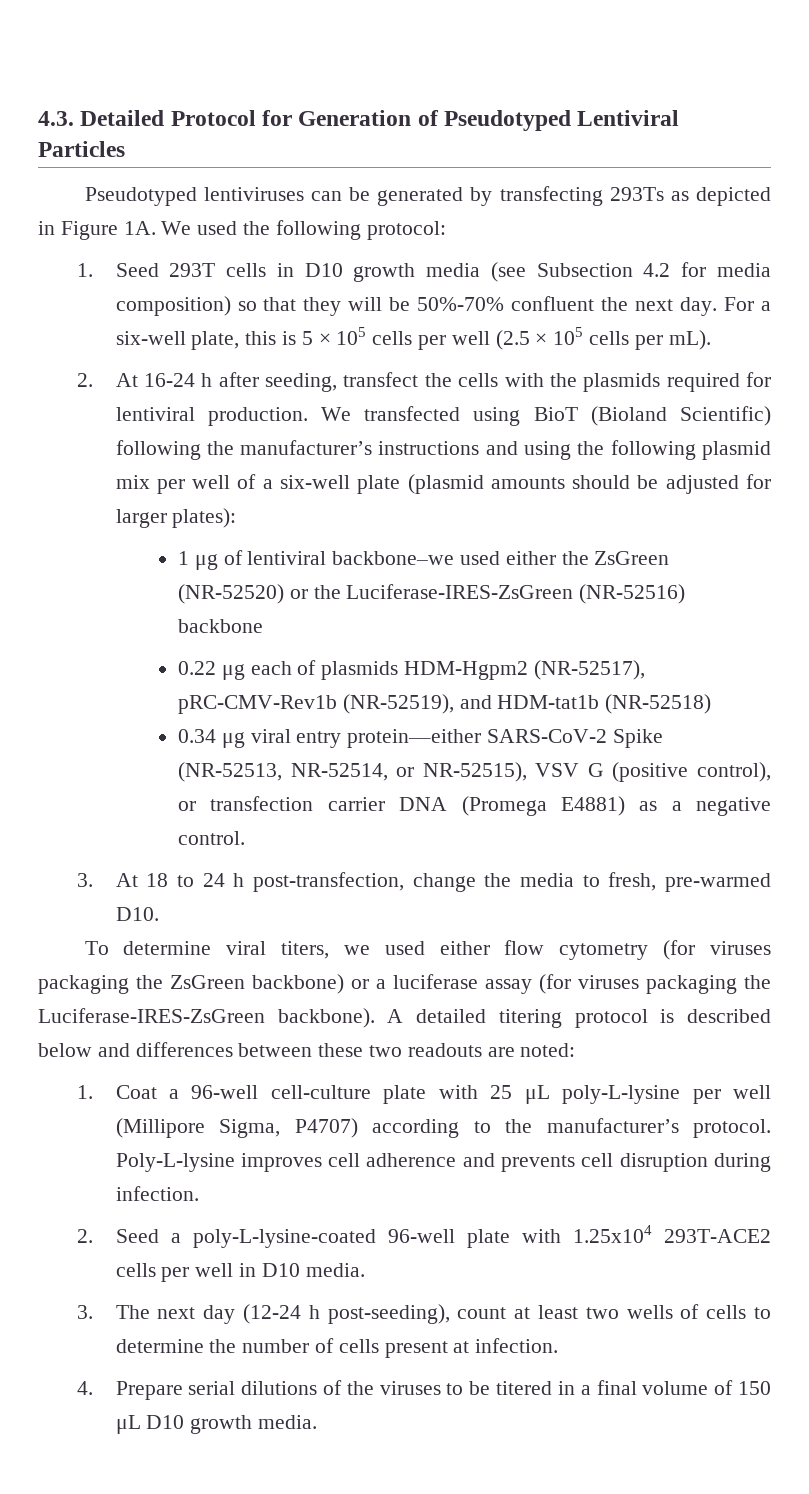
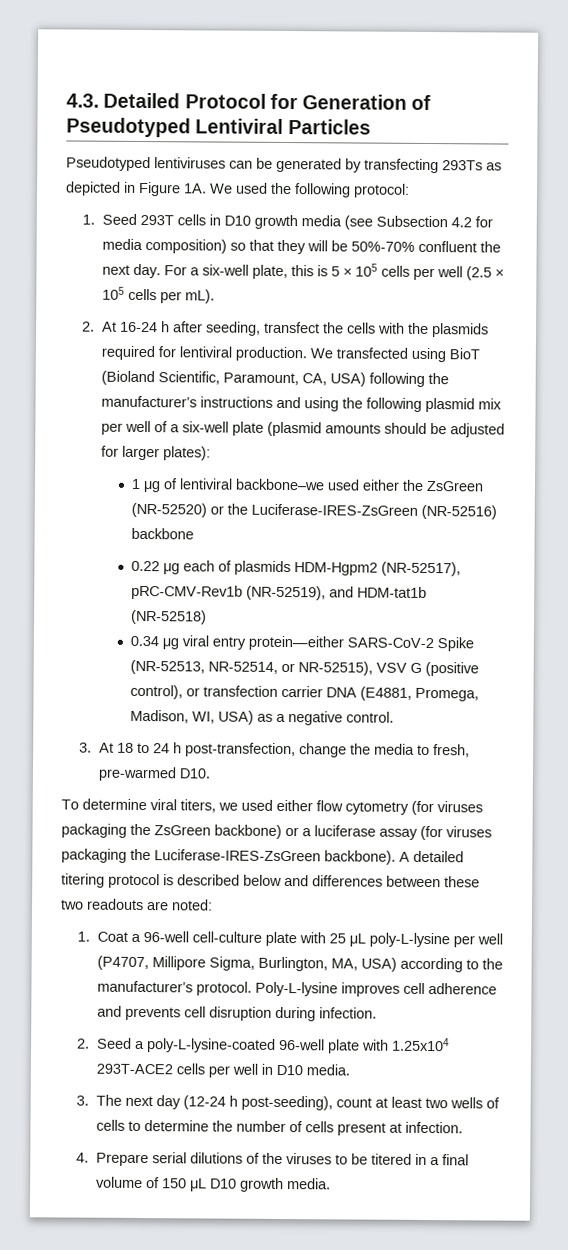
- We transfected using BioT (Bioland Scientific) following the manufacturer’s instructions and using the following plasmid mix per well of a six-well plate (plasmid amounts should be adjusted for larger plates):
+ We transfected using BioT (Bioland Scientific, Paramount, CA, USA) following the manufacturer’s instructions and using the following plasmid mix per well of a six-well plate (plasmid amounts should be adjusted for larger plates):
- 0.34 μg viral entry protein—either SARS-CoV-2 Spike (NR-52513, NR-52514, or NR-52515), VSV G (positive control), or transfection carrier DNA (Promega E4881) as a negative control.
+ 0.34 μg viral entry protein—either SARS-CoV-2 Spike (NR-52513, NR-52514, or NR-52515), VSV G (positive control), or transfection carrier DNA (E4881, Promega, Madison, WI, USA) as a negative control.
- 1. Coat a 96-well cell-culture plate with 25 μL poly-L-lysine per well (Millipore Sigma, P4707) according to the manufacturer’s protocol.
+ 1. Coat a 96-well cell-culture plate with 25 μL poly-L-lysine per well (P4707, Millipore Sigma, Burlington, MA, USA) according to the manufacturer’s protocol.

